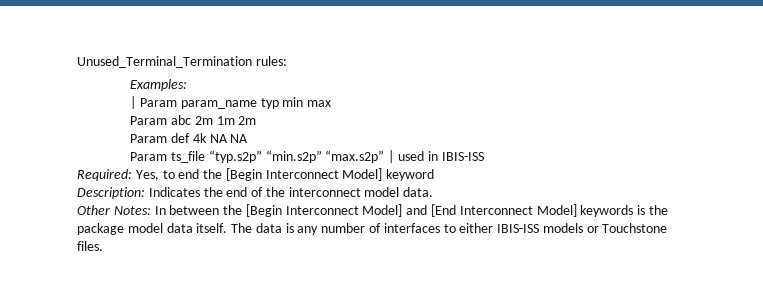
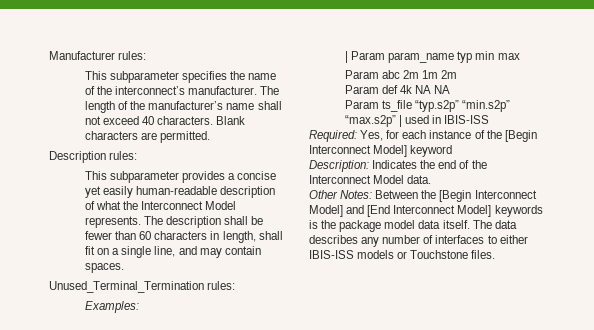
+ Manufacturer rules:
+ This subparameter specifies the name of the interconnect’s manufacturer. The length of the manufacturer’s name shall not exceed 40 characters. Blank characters are permitted.
+ Description rules:
+ This subparameter provides a concise yet easily human-readable description of what the Interconnect Model represents. The description shall be fewer than 60 characters in length, shall fit on a single line, and may contain spaces.
- Required: Yes, to end the [Begin Interconnect Model] keyword
+ Required: Yes, for each instance of the [Begin Interconnect Model] keyword
- Description: Indicates the end of the interconnect model data.
+ Description: Indicates the end of the Interconnect Model data.
- Other Notes: In between the [Begin Interconnect Model] and [End Interconnect Model] keywords is the package model data itself.
+ Other Notes: Between the [Begin Interconnect Model] and [End Interconnect Model] keywords is the package model data itself.
- The data is any number of interfaces to either IBIS-ISS models or Touchstone files.
+ The data describes any number of interfaces to either IBIS-ISS models or Touchstone files.

